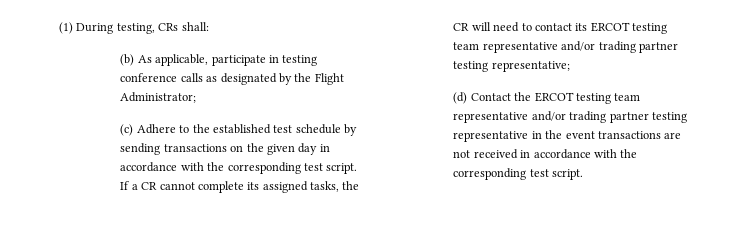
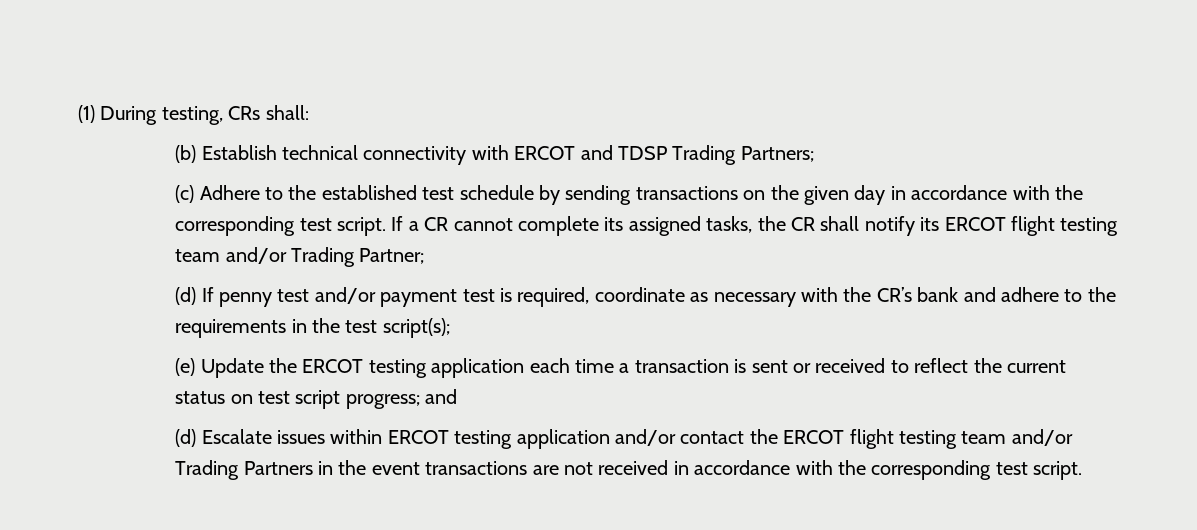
- (b) As applicable, participate in testing conference calls as designated by the Flight Administrator;
+ (b) Establish technical connectivity with ERCOT and TDSP Trading Partners;
- If a CR cannot complete its assigned tasks, the CR will need to contact its ERCOT testing team representative and/or trading partner testing representative;
- (d) Contact the ERCOT testing team representative and/or trading partner testing representative in the event transactions are not received in accordance with the corresponding test script.
+ If a CR cannot complete its assigned tasks, the CR shall notify its ERCOT flight testing team and/or Trading Partner;
+ (d) If penny test and/or payment test is required, coordinate as necessary with the CR’s bank and adhere to the requirements in the test script(s);
+ (e) Update the ERCOT testing application each time a transaction is sent or received to reflect the current status on test script progress; and
+ (d) Escalate issues within ERCOT testing application and/or contact the ERCOT flight testing team and/or Trading Partners in the event transactions are not received in accordance with the corresponding test script.

